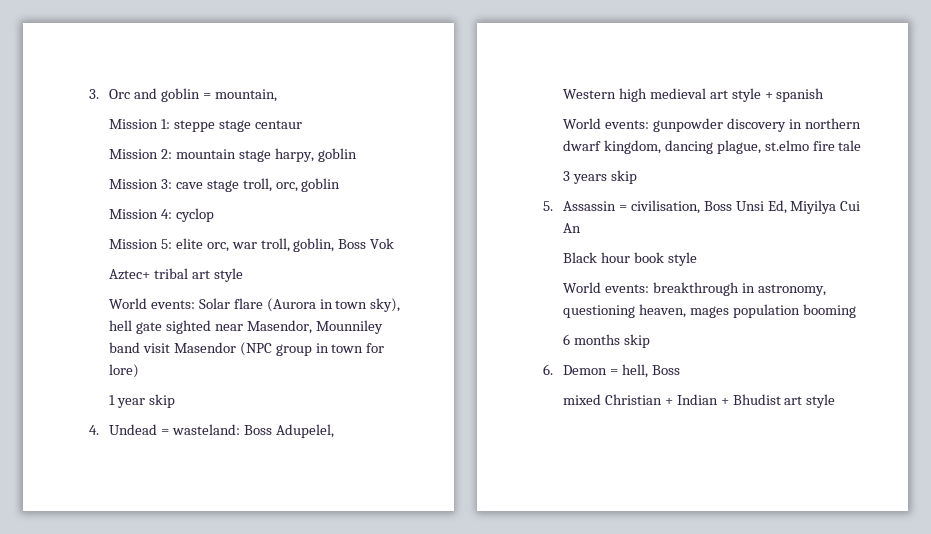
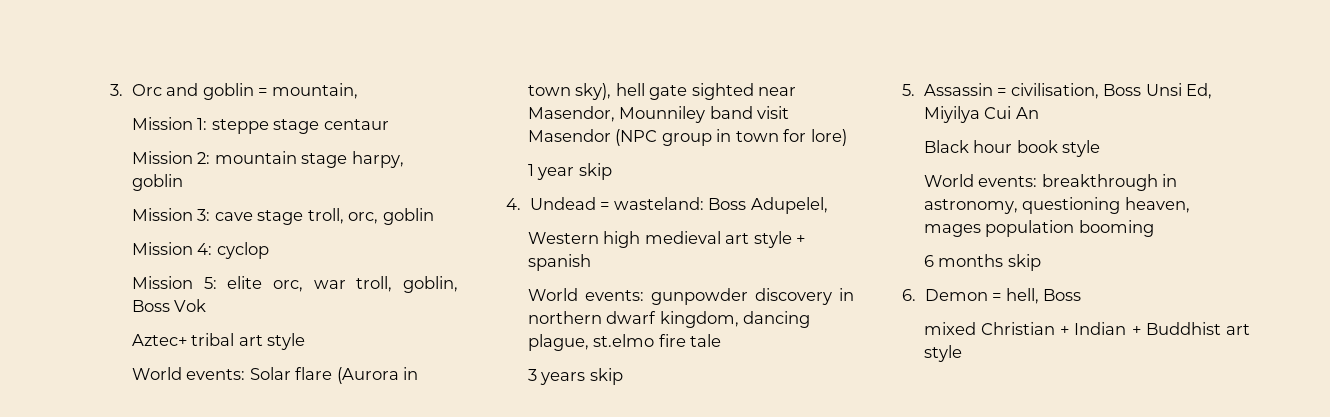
- mixed Christian + Indian + Bhudist art style
+ mixed Christian + Indian + Buddhist art style

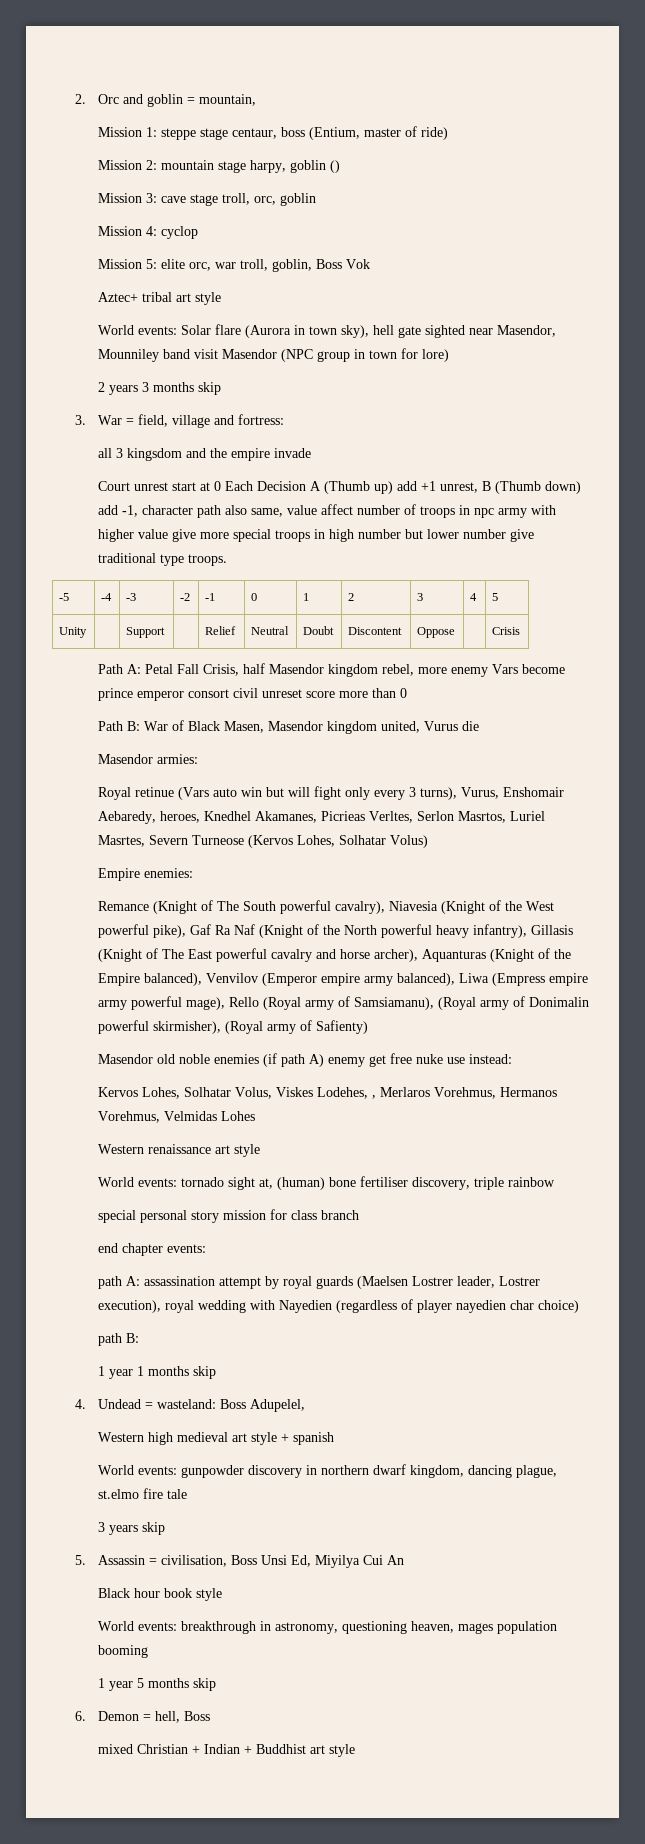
- 3. Orc and goblin = mountain,
+ 2. Orc and goblin = mountain,
- Mission 1: steppe stage centaur
+ Mission 1: steppe stage centaur, boss (Entium, master of ride)
- Mission 2: mountain stage harpy, goblin
+ Mission 2: mountain stage harpy, goblin ()
- 1 year skip
+ 2 years 3 months skip
+ 3. War = field, village and fortress:
+ all 3 kingsdom and the empire invade
+ Court unrest start at 0 Each Decision A (Thumb up) add +1 unrest, B (Thumb down) add -1, character path also same, value affect number of troops in npc army with higher value give more special troops in high number but lower number give traditional type troops.
+ -5 | -4 | -3 | -2 | -1 | 0 | 1 | 2 | 3 | 4 | 5
+ Unity | | Support | | Relief | Neutral | Doubt | Discontent | Oppose | | Crisis
+ Path A: Petal Fall Crisis, half Masendor kingdom rebel, more enemy Vars become prince emperor consort civil unreset score more than 0
+ Path B: War of Black Masen, Masendor kingdom united, Vurus die
+ Masendor armies:
+ Royal retinue (Vars auto win but will fight only every 3 turns), Vurus, Enshomair Aebaredy, heroes, Knedhel Akamanes, Picrieas Verltes, Serlon Masrtos, Luriel Masrtes, Severn Turneose (Kervos Lohes, Solhatar Volus)
+ Empire enemies:
+ Remance (Knight of The South powerful cavalry), Niavesia (Knight of the West powerful pike), Gaf Ra Naf (Knight of the North powerful heavy infantry), Gillasis (Knight of The East powerful cavalry and horse archer), Aquanturas (Knight of the Empire balanced), Venvilov (Emperor empire army balanced), Liwa (Empress empire army powerful mage), Rello (Royal army of Samsiamanu), (Royal army of Donimalin powerful skirmisher), (Royal army of Safienty)
+ Masendor old noble enemies (if path A) enemy get free nuke use instead:
+ Kervos Lohes, Solhatar Volus, Viskes Lodehes, , Merlaros Vorehmus, Hermanos Vorehmus, Velmidas Lohes
+ Western renaissance art style
+ World events: tornado sight at, (human) bone fertiliser discovery, triple rainbow
+ special personal story mission for class branch
+ end chapter events:
+ path A: assassination attempt by royal guards (Maelsen Lostrer leader, Lostrer execution), royal wedding with Nayedien (regardless of player nayedien char choice)
+ path B:
+ 1 year 1 months skip
- 6 months skip
+ 1 year 5 months skip

